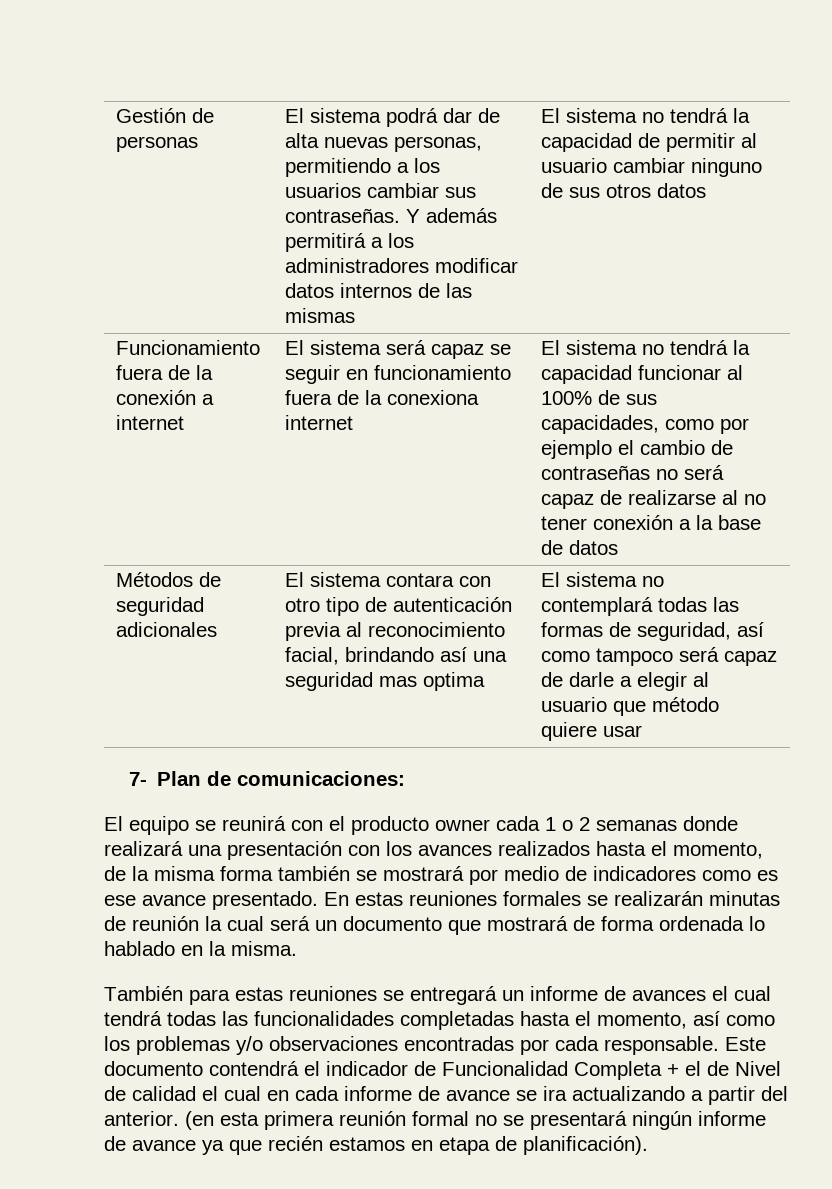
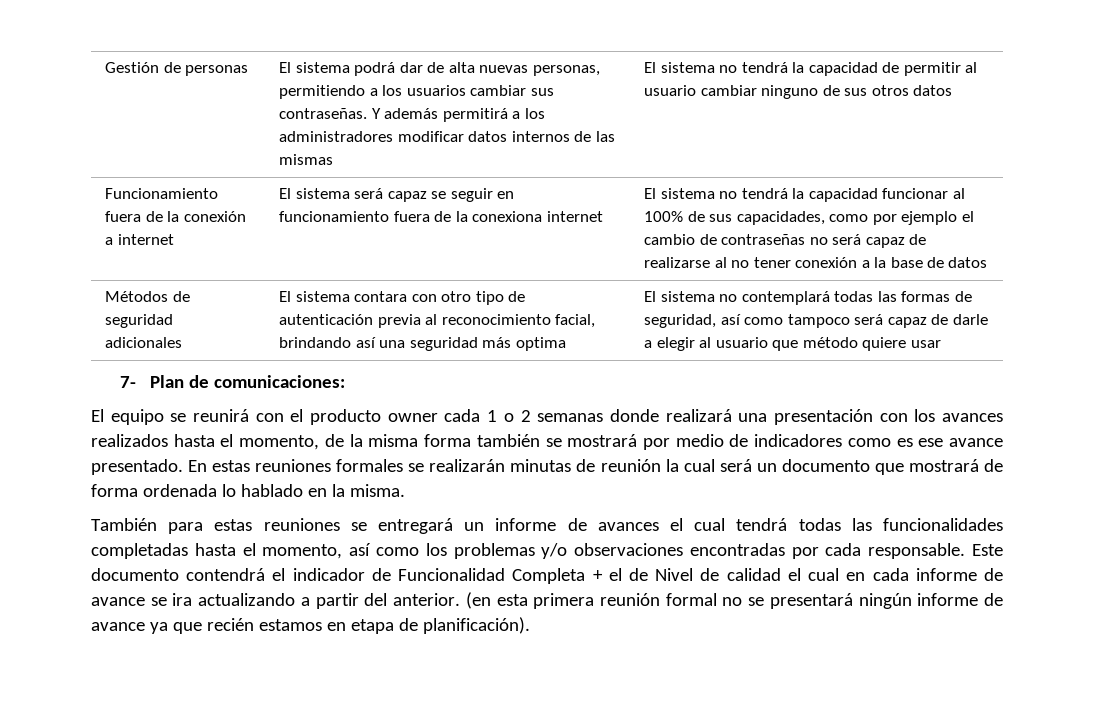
- El sistema contara con otro tipo de autenticación previa al reconocimiento facial, brindando así una seguridad mas optima
+ El sistema contara con otro tipo de autenticación previa al reconocimiento facial, brindando así una seguridad más optima

